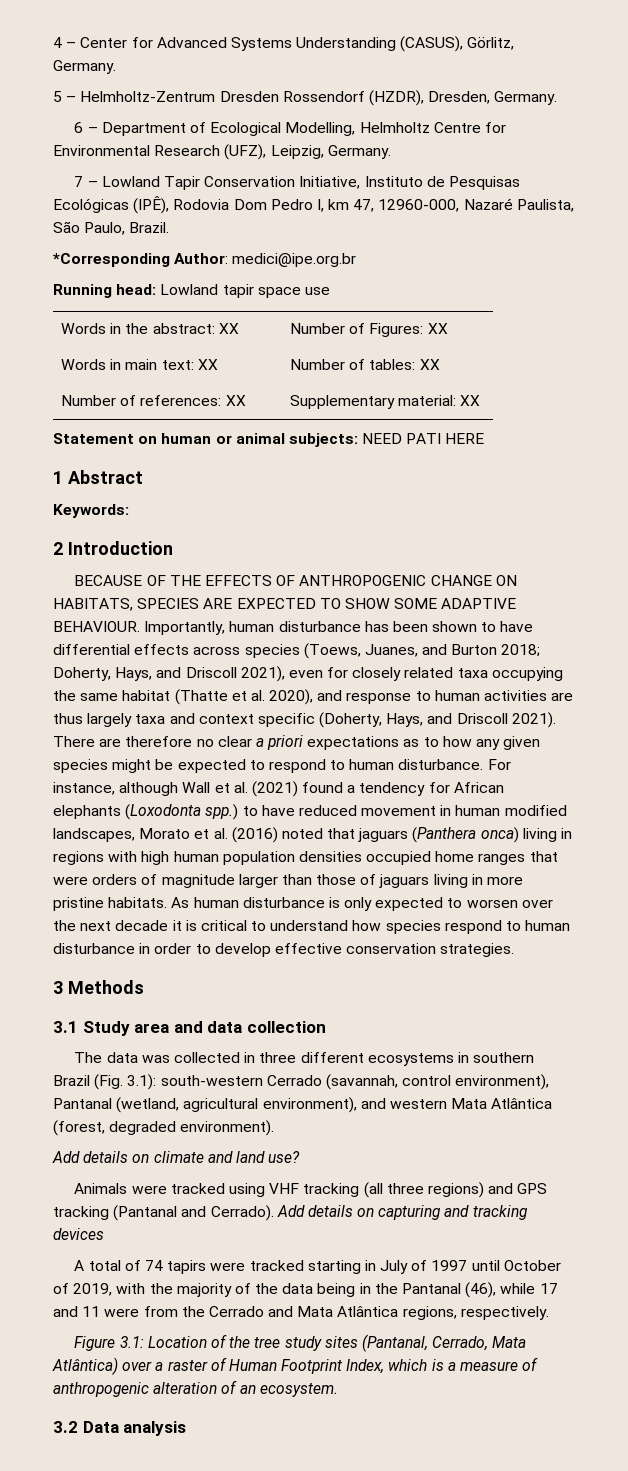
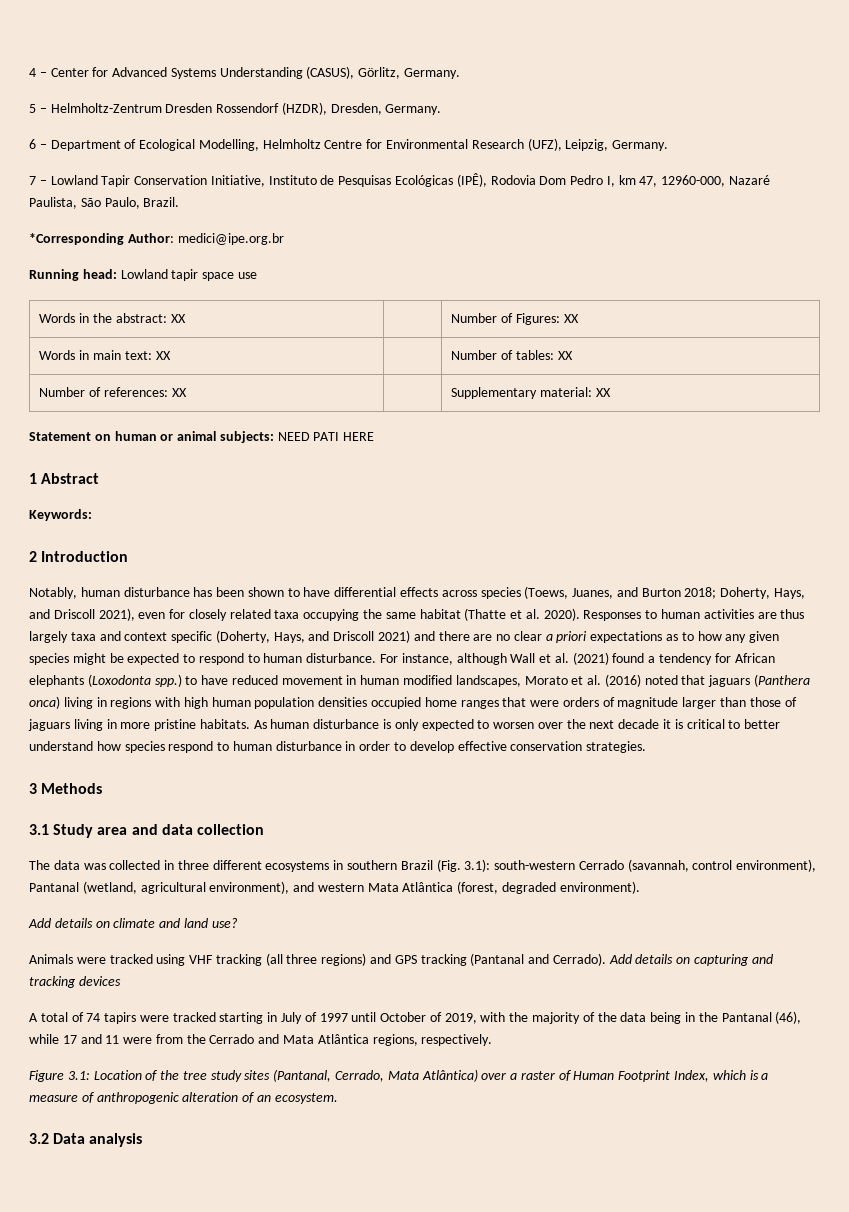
- BECAUSE OF THE EFFECTS OF ANTHROPOGENIC CHANGE ON HABITATS, SPECIES ARE EXPECTED TO SHOW SOME ADAPTIVE BEHAVIOUR. Importantly, human disturbance has been shown to have differential effects across species (Toews, Juanes, and Burton 2018;
+ Notably, human disturbance has been shown to have differential effects across species (Toews, Juanes, and Burton 2018;
- Doherty, Hays, and Driscoll 2021), even for closely related taxa occupying the same habitat (Thatte et al. 2020), and response to human activities are thus largely taxa and context specific (Doherty, Hays, and Driscoll 2021). There are therefore no clear a priori expectations as to how any given species might be expected to respond to human disturbance.
+ Doherty, Hays, and Driscoll 2021), even for closely related taxa occupying the same habitat (Thatte et al. 2020). Responses to human activities are thus largely taxa and context specific (Doherty, Hays, and Driscoll 2021) and there are no clear a priori expectations as to how any given species might be expected to respond to human disturbance.
- As human disturbance is only expected to worsen over the next decade it is critical to understand how species respond to human disturbance in order to develop effective conservation strategies.
+ As human disturbance is only expected to worsen over the next decade it is critical to better understand how species respond to human disturbance in order to develop effective conservation strategies.

